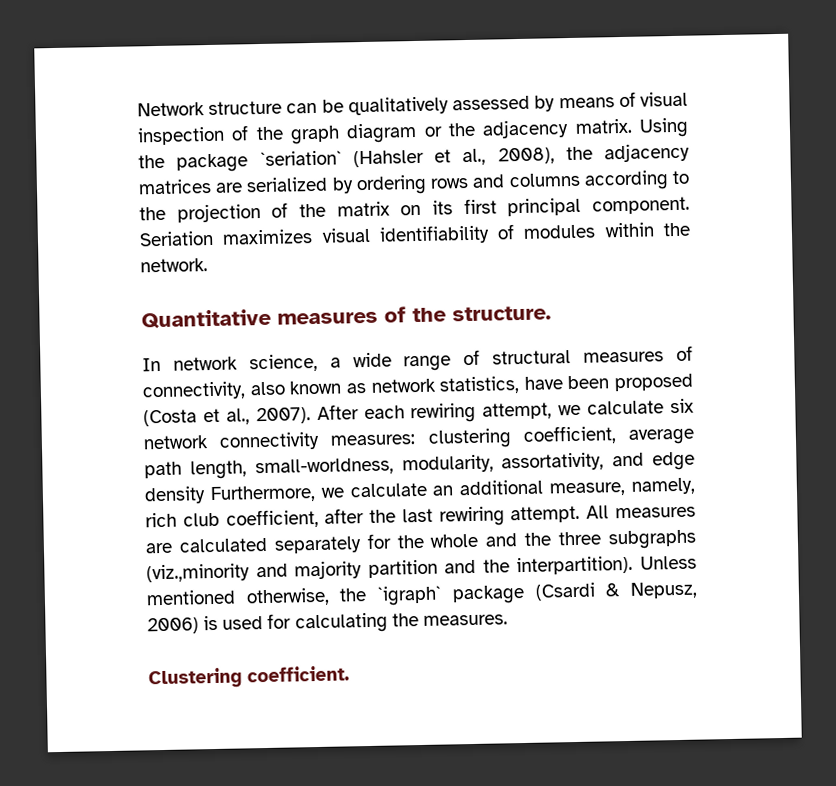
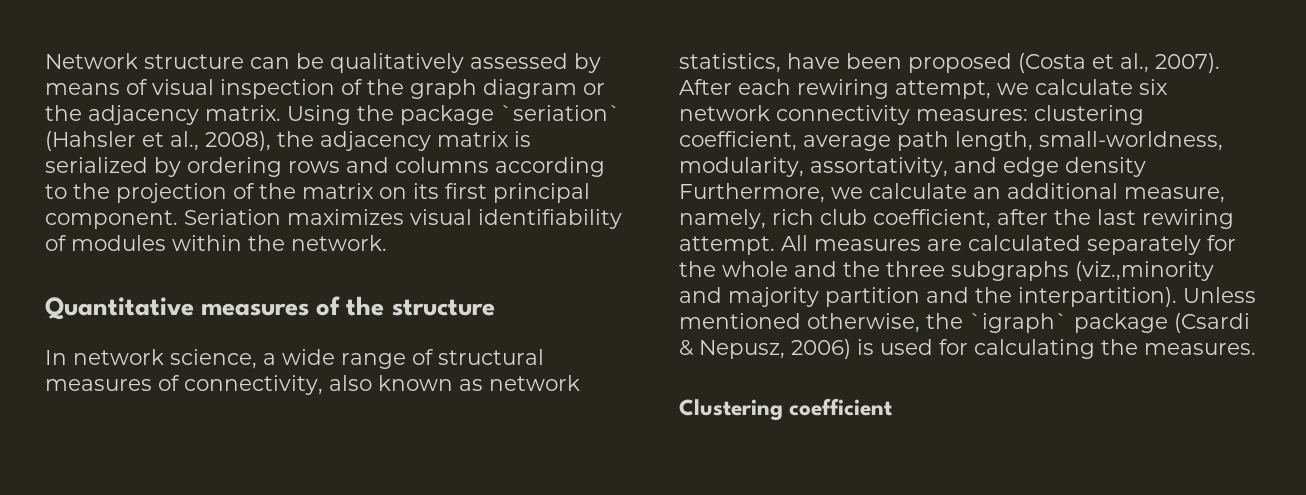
- Using the package `seriation` (Hahsler et al., 2008), the adjacency matrices are serialized by ordering rows and columns according to the projection of the matrix on its first principal component.
+ Using the package `seriation` (Hahsler et al., 2008), the adjacency matrix is serialized by ordering rows and columns according to the projection of the matrix on its first principal component.
- Quantitative measures of the structure.
+ Quantitative measures of the structure
- Clustering coefficient.
+ Clustering coefficient

